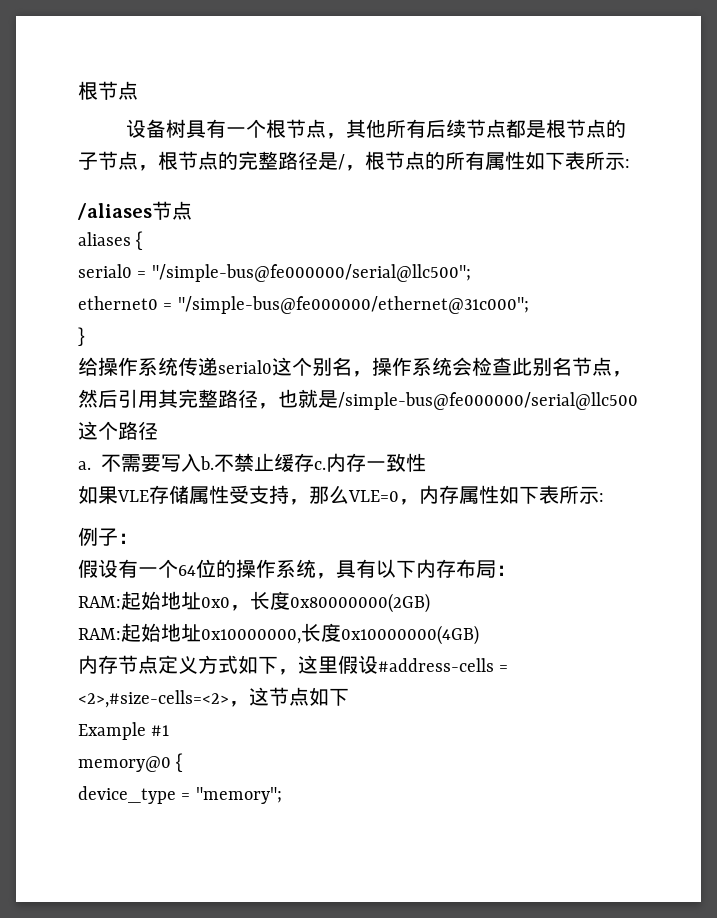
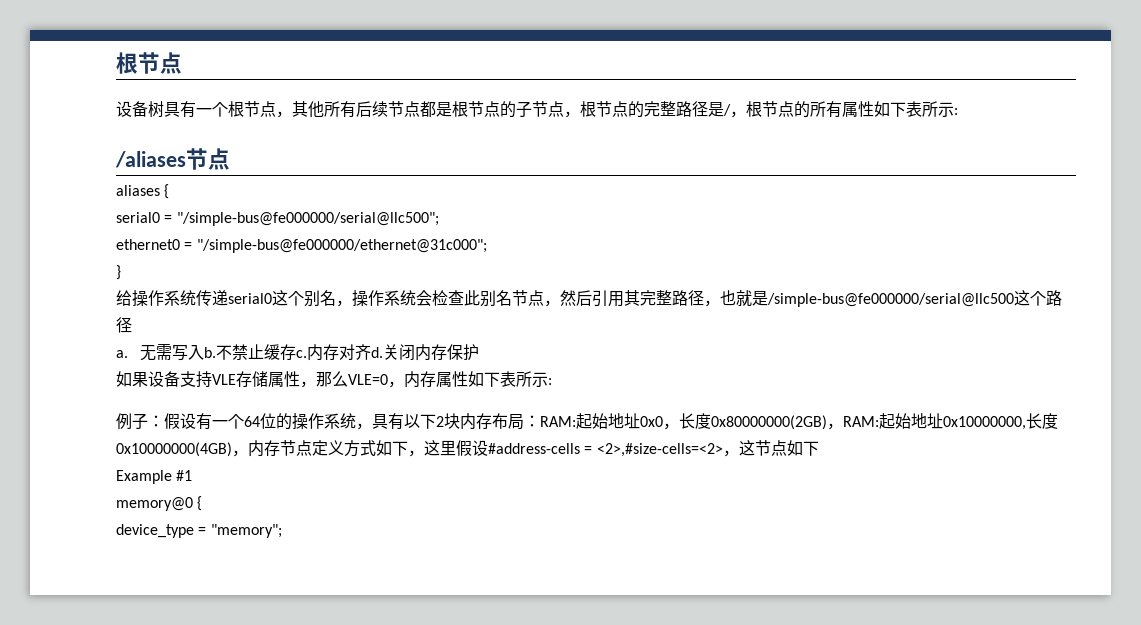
- 不需要写入b.
+ 无需写入b.
- 内存一致性
+ 内存对齐d.关闭内存保护
- 如果VLE存储属性受支持，那么VLE=0，内存属性如下表所示:
+ 如果设备支持VLE存储属性，那么VLE=0，内存属性如下表所示:
- 例子：
- 假设有一个64位的操作系统，具有以下内存布局：
- RAM:起始地址0x0，长度0x80000000(2GB)
- RAM:起始地址0x10000000,长度0x10000000(4GB)
- 内存节点定义方式如下，这里假设#address-cells = <2>,#size-cells=<2>，这节点如下
+ 例子：假设有一个64位的操作系统，具有以下2块内存布局：RAM:起始地址0x0，长度0x80000000(2GB)，RAM:起始地址0x10000000,长度0x10000000(4GB)，内存节点定义方式如下，这里假设#address-cells = <2>,#size-cells=<2>，这节点如下

